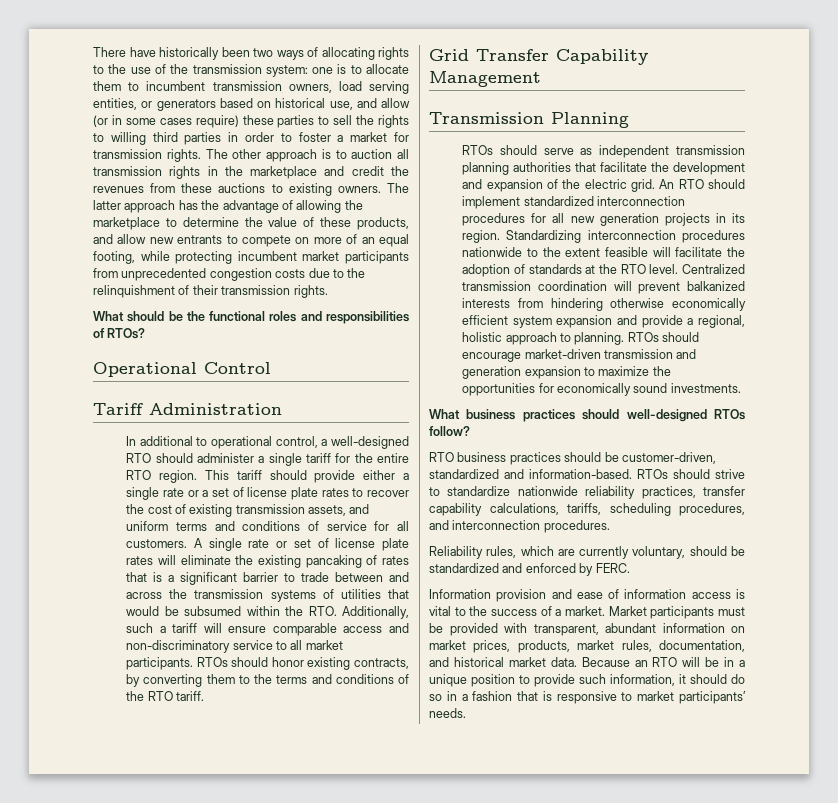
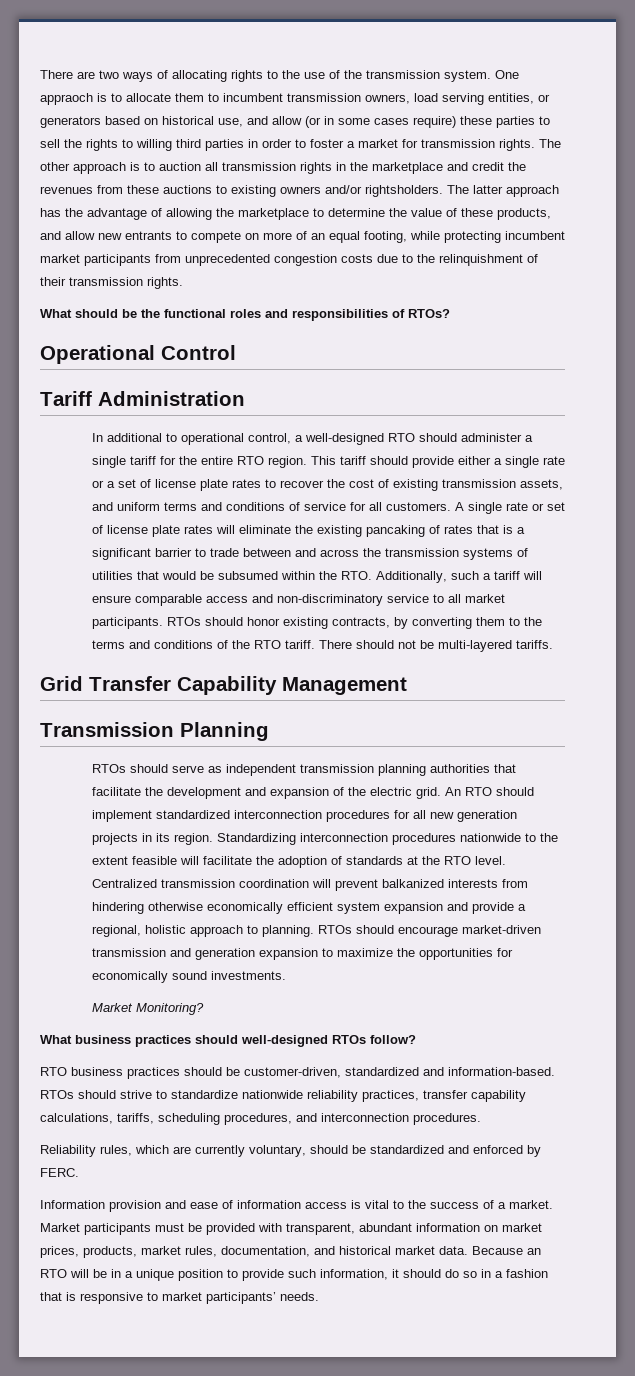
- There have historically been two ways of allocating rights to the use of the transmission system: one is to allocate them to incumbent transmission owners, load serving entities, or generators based on historical use, and allow (or in some cases require) these parties to sell the rights to willing third parties in order to foster a market for transmission rights.
+ There are two ways of allocating rights to the use of the transmission system. One appraoch is to allocate them to incumbent transmission owners, load serving entities, or generators based on historical use, and allow (or in some cases require) these parties to sell the rights to willing third parties in order to foster a market for transmission rights.
- The other approach is to auction all transmission rights in the marketplace and credit the revenues from these auctions to existing owners.
+ The other approach is to auction all transmission rights in the marketplace and credit the revenues from these auctions to existing owners and/or rightsholders.
+ There should not be multi-layered tariffs.
+ Market Monitoring?

